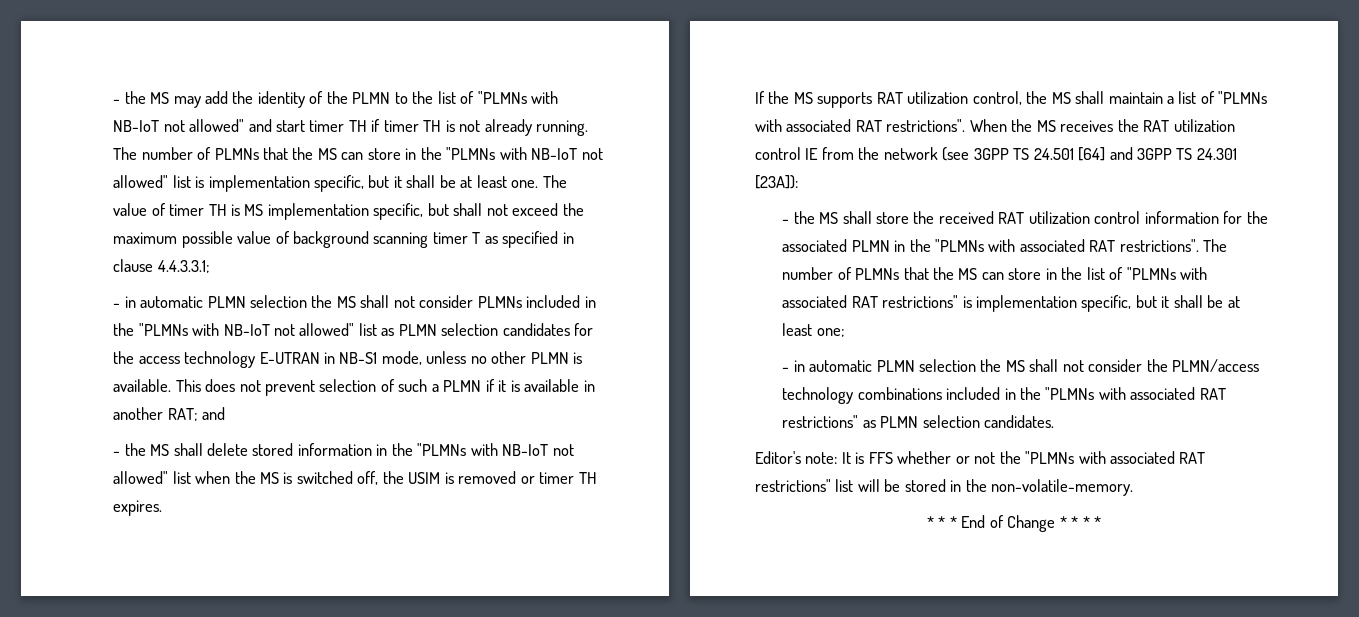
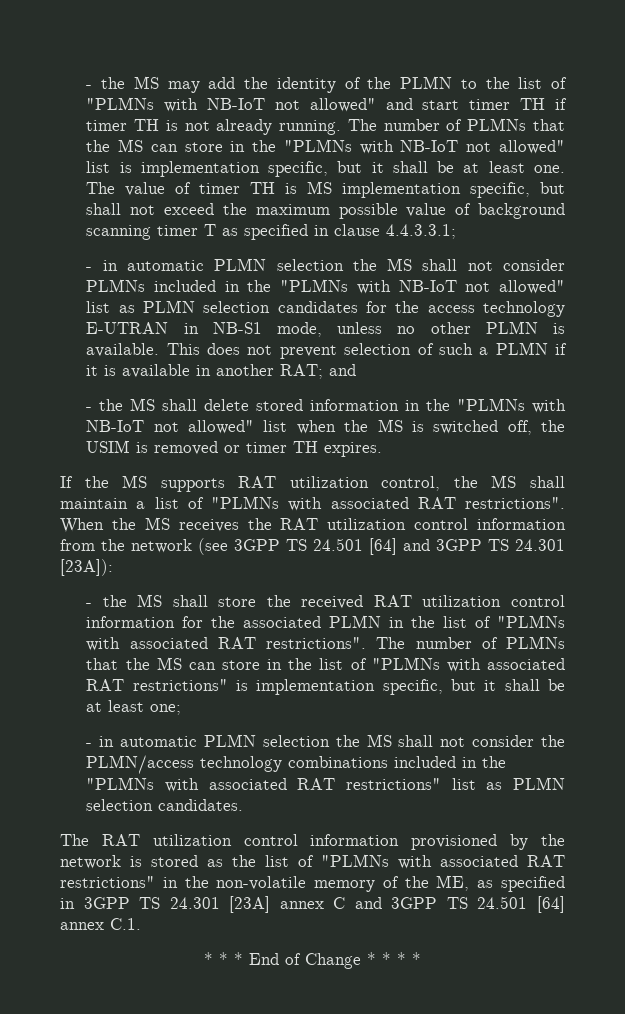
- When the MS receives the RAT utilization control IE from the network (see 3GPP TS 24.501 [64] and 3GPP TS 24.301 [23A]):
+ When the MS receives the RAT utilization control information from the network (see 3GPP TS 24.501 [64] and 3GPP TS 24.301 [23A]):
- - the MS shall store the received RAT utilization control information for the associated PLMN in the "PLMNs with associated RAT restrictions".
+ - the MS shall store the received RAT utilization control information for the associated PLMN in the list of "PLMNs with associated RAT restrictions".
- - in automatic PLMN selection the MS shall not consider the PLMN/access technology combinations included in the "PLMNs with associated RAT restrictions" as PLMN selection candidates.
+ - in automatic PLMN selection the MS shall not consider the PLMN/access technology combinations included in the "PLMNs with associated RAT restrictions" list as PLMN selection candidates.
- Editor's note: It is FFS whether or not the "PLMNs with associated RAT restrictions" list will be stored in the non-volatile-memory.
+ The RAT utilization control information provisioned by the network is stored as the list of "PLMNs with associated RAT restrictions" in the non-volatile memory of the ME, as specified in 3GPP TS 24.301 [23A] annex C and 3GPP TS 24.501 [64] annex C.1.

